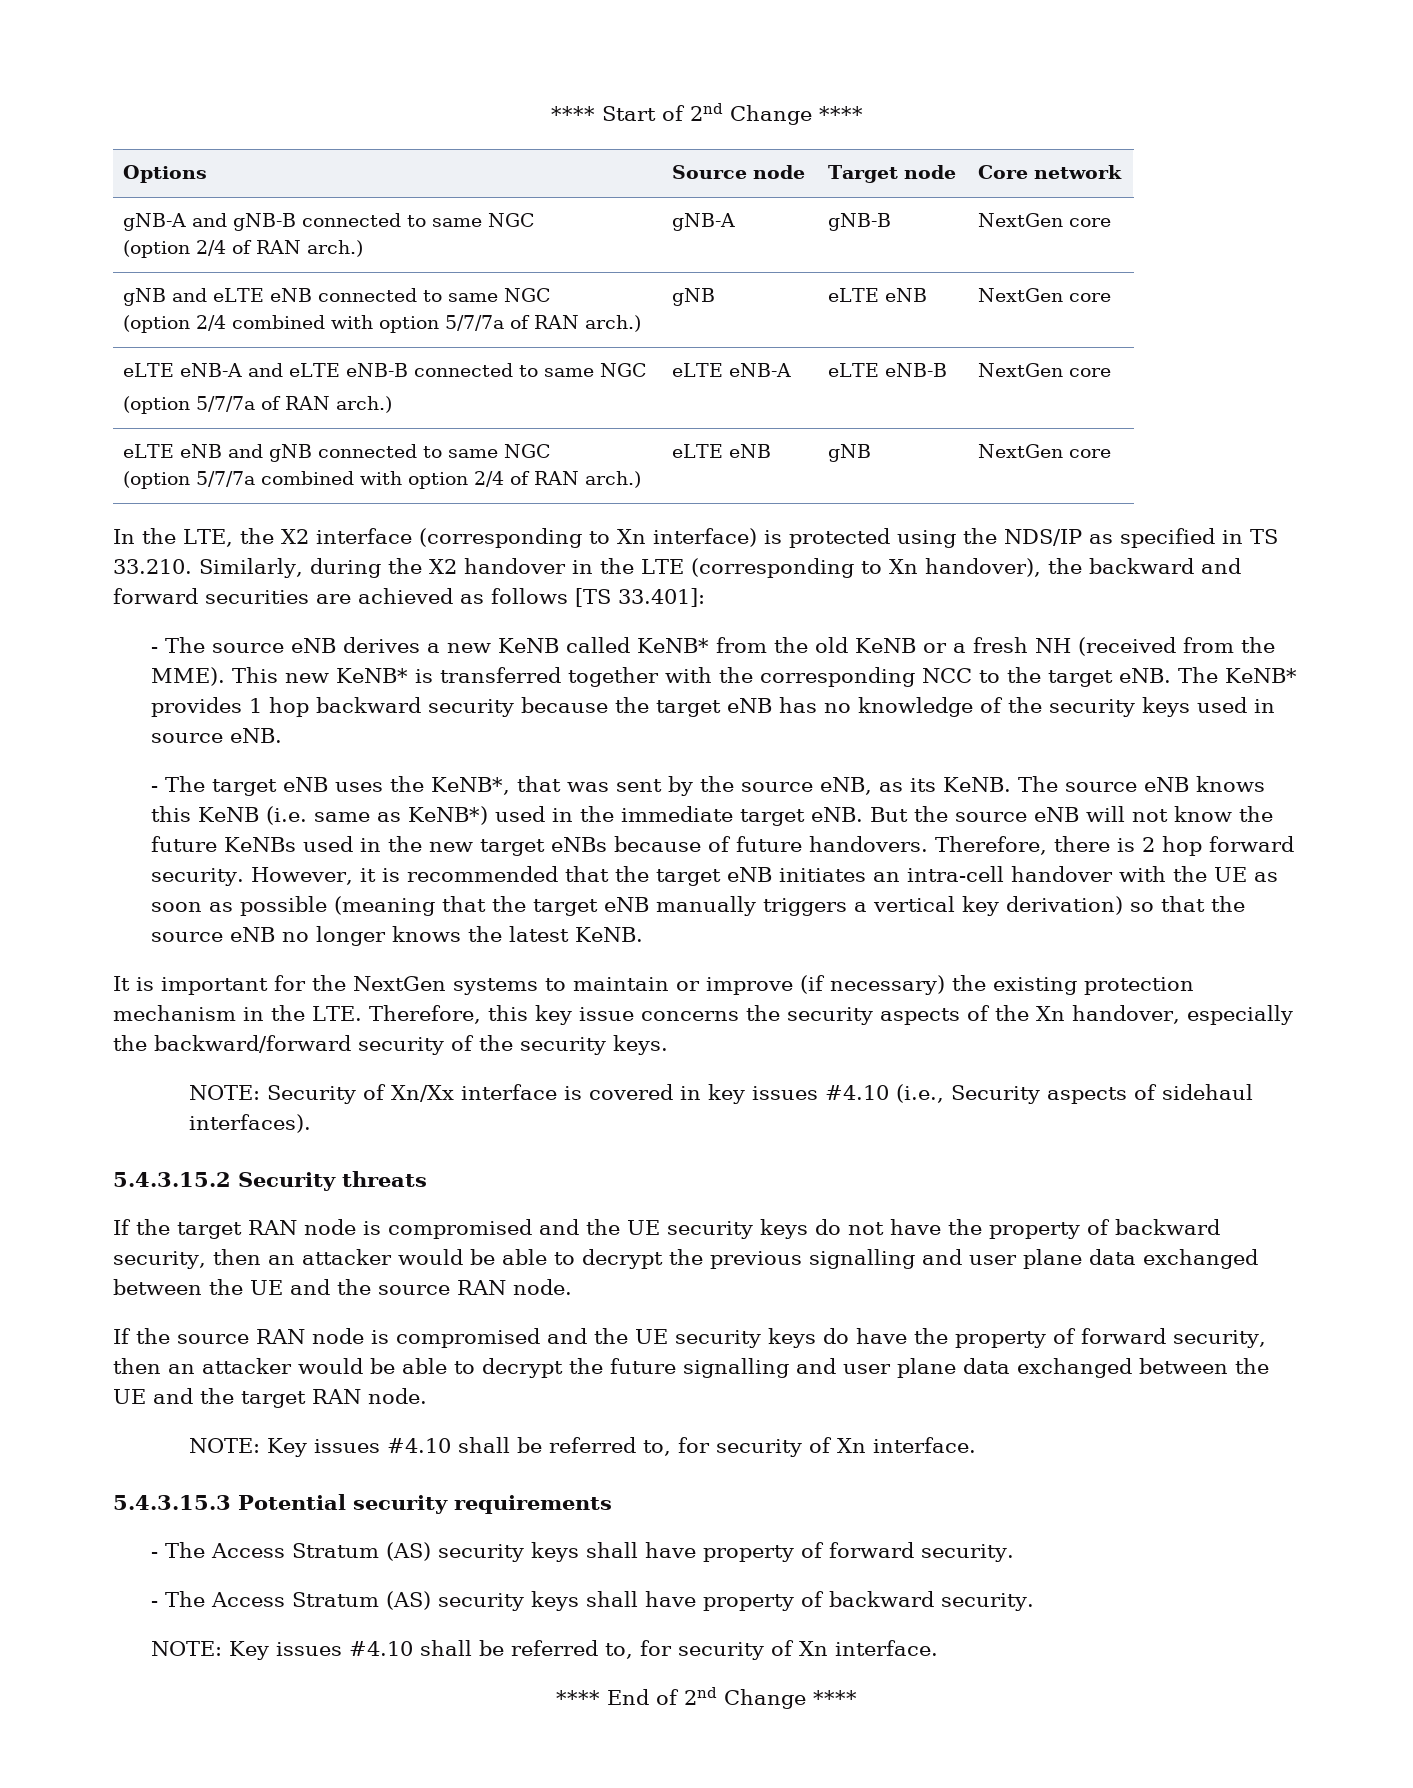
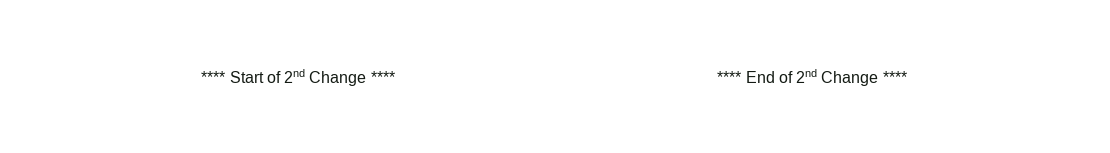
- Options | Source node | Target node | Core network
- gNB-A and gNB-B connected to same NGC
- (option 2/4 of RAN arch.) | gNB-A | gNB-B | NextGen core
- gNB and eLTE eNB connected to same NGC
- (option 2/4 combined with option 5/7/7a of RAN arch.) | gNB | eLTE eNB | NextGen core
- eLTE eNB-A and eLTE eNB-B connected to same NGC
- (option 5/7/7a of RAN arch.) | eLTE eNB-A | eLTE eNB-B | NextGen core
- eLTE eNB and gNB connected to same NGC
- (option 5/7/7a combined with option 2/4 of RAN arch.) | eLTE eNB | gNB | NextGen core
- In the LTE, the X2 interface (corresponding to Xn interface) is protected using the NDS/IP as specified in TS 33.210. Similarly, during the X2 handover in the LTE (corresponding to Xn handover), the backward and forward securities are achieved as follows [TS 33.401]:
- - The source eNB derives a new KeNB called KeNB* from the old KeNB or a fresh NH (received from the MME). This new KeNB* is transferred together with the corresponding NCC to the target eNB. The KeNB* provides 1 hop backward security because the target eNB has no knowledge of the security keys used in source eNB.
- - The target eNB uses the KeNB*, that was sent by the source eNB, as its KeNB. The source eNB knows this KeNB (i.e. same as KeNB*) used in the immediate target eNB. But the source eNB will not know the future KeNBs used in the new target eNBs because of future handovers. Therefore, there is 2 hop forward security. However, it is recommended that the target eNB initiates an intra-cell handover with the UE as soon as possible (meaning that the target eNB manually triggers a vertical key derivation) so that the source eNB no longer knows the latest KeNB.
- It is important for the NextGen systems to maintain or improve (if necessary) the existing protection mechanism in the LTE. Therefore, this key issue concerns the security aspects of the Xn handover, especially the backward/forward security of the security keys.
- NOTE: Security of Xn/Xx interface is covered in key issues #4.10 (i.e., Security aspects of sidehaul interfaces).
- 5.4.3.15.2 Security threats
- If the target RAN node is compromised and the UE security keys do not have the property of backward security, then an attacker would be able to decrypt the previous signalling and user plane data exchanged between the UE and the source RAN node.
- If the source RAN node is compromised and the UE security keys do have the property of forward security, then an attacker would be able to decrypt the future signalling and user plane data exchanged between the UE and the target RAN node.
- NOTE: Key issues #4.10 shall be referred to, for security of Xn interface.
- 5.4.3.15.3 Potential security requirements
- - The Access Stratum (AS) security keys shall have property of forward security.
- - The Access Stratum (AS) security keys shall have property of backward security.
- NOTE: Key issues #4.10 shall be referred to, for security of Xn interface.

